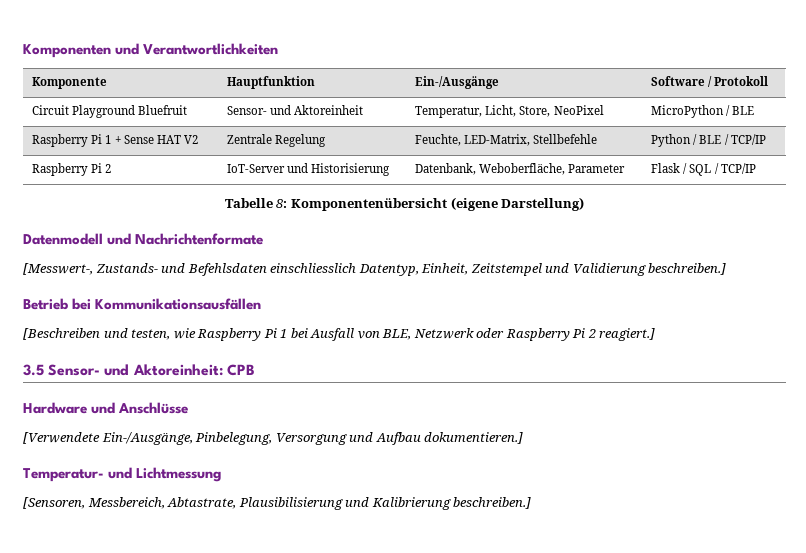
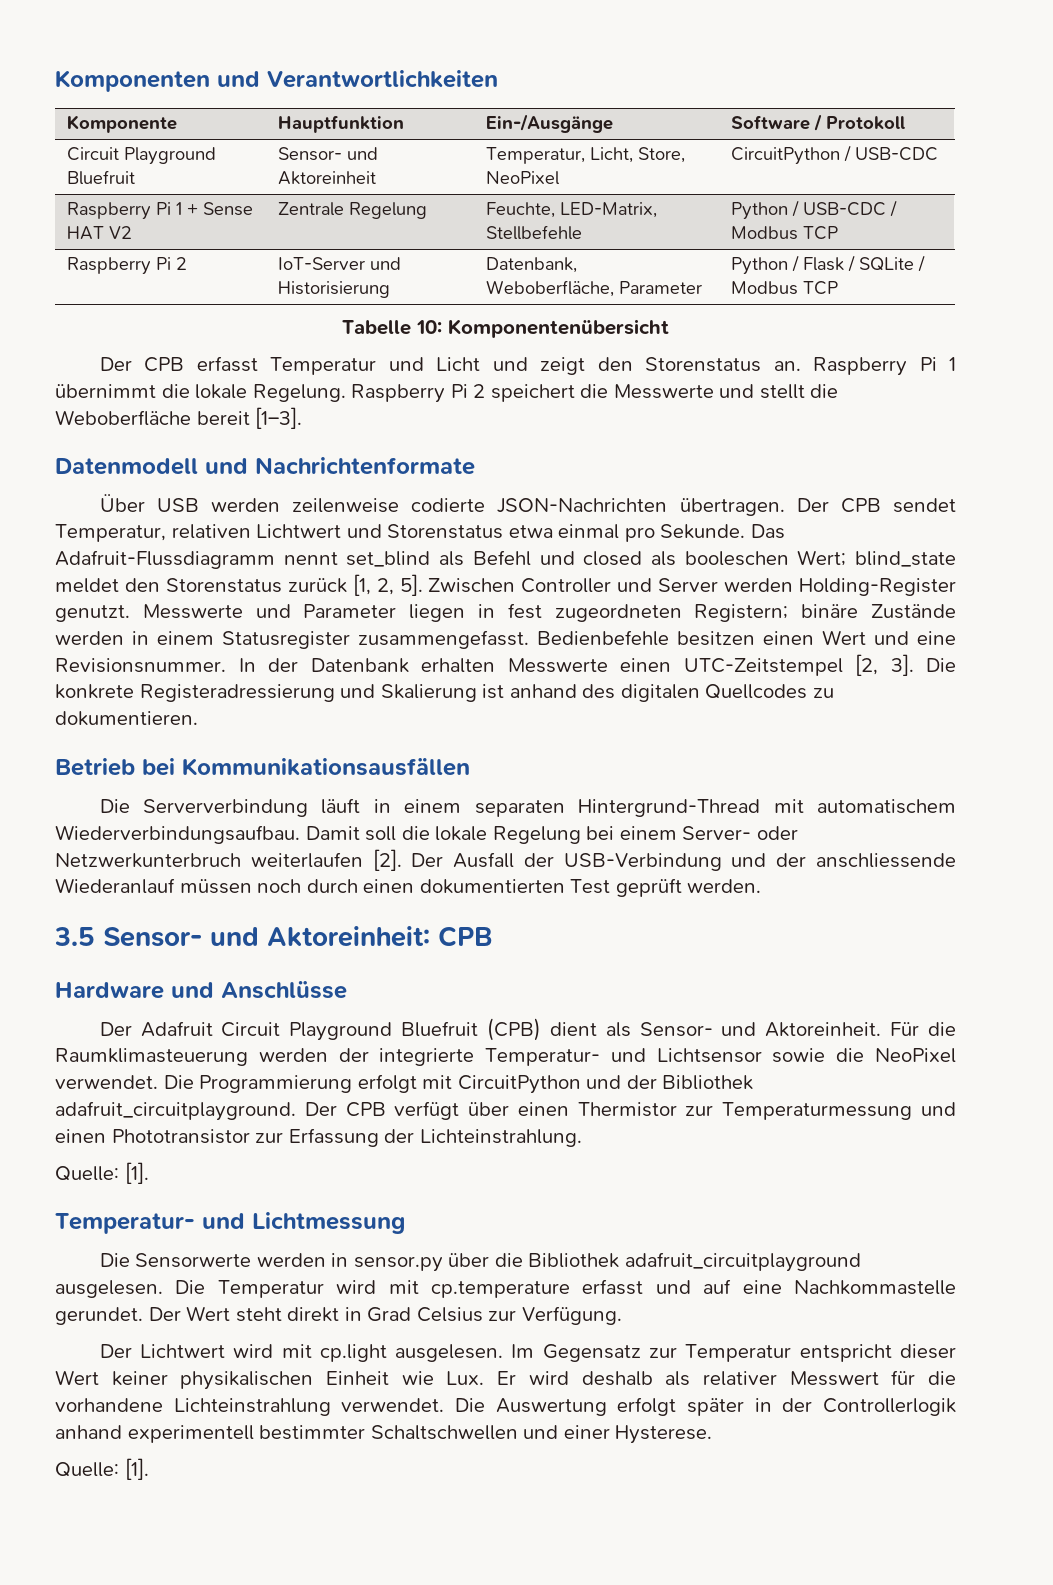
- Circuit Playground Bluefruit | Sensor- und Aktoreinheit | Temperatur, Licht, Store, NeoPixel | MicroPython / BLE
+ Circuit Playground Bluefruit | Sensor- und Aktoreinheit | Temperatur, Licht, Store, NeoPixel | CircuitPython / USB-CDC
- Raspberry Pi 1 + Sense HAT V2 | Zentrale Regelung | Feuchte, LED-Matrix, Stellbefehle | Python / BLE / TCP/IP
+ Raspberry Pi 1 + Sense HAT V2 | Zentrale Regelung | Feuchte, LED-Matrix, Stellbefehle | Python / USB-CDC / Modbus TCP
- Raspberry Pi 2 | IoT-Server und Historisierung | Datenbank, Weboberfläche, Parameter | Flask / SQL / TCP/IP
+ Raspberry Pi 2 | IoT-Server und Historisierung | Datenbank, Weboberfläche, Parameter | Python / Flask / SQLite / Modbus TCP
- Tabelle 8: Komponentenübersicht (eigene Darstellung)
+ Tabelle 10: Komponentenübersicht
+ Der CPB erfasst Temperatur und Licht und zeigt den Storenstatus an. Raspberry Pi 1 übernimmt die lokale Regelung. Raspberry Pi 2 speichert die Messwerte und stellt die Weboberfläche bereit [1–3].
  Datenmodell und Nachrichtenformate
- [Messwert-, Zustands- und Befehlsdaten einschliesslich Datentyp, Einheit, Zeitstempel und Validierung beschreiben.]
+ Über USB werden zeilenweise codierte JSON-Nachrichten übertragen. Der CPB sendet Temperatur, relativen Lichtwert und Storenstatus etwa einmal pro Sekunde. Das Adafruit-Flussdiagramm nennt set_blind als Befehl und closed als booleschen Wert; blind_state meldet den Storenstatus zurück [1, 2, 5]. Zwischen Controller und Server werden Holding-Register genutzt. Messwerte und Parameter liegen in fest zugeordneten Registern; binäre Zustände werden in einem Statusregister zusammengefasst. Bedienbefehle besitzen einen Wert und eine Revisionsnummer. In der Datenbank erhalten Messwerte einen UTC-Zeitstempel [2, 3]. Die konkrete Registeradressierung und Skalierung ist anhand des digitalen Quellcodes zu dokumentieren.
  Betrieb bei Kommunikationsausfällen
- [Beschreiben und testen, wie Raspberry Pi 1 bei Ausfall von BLE, Netzwerk oder Raspberry Pi 2 reagiert.]
+ Die Serververbindung läuft in einem separaten Hintergrund-Thread mit automatischem Wiederverbindungsaufbau. Damit soll die lokale Regelung bei einem Server- oder Netzwerkunterbruch weiterlaufen [2]. Der Ausfall der USB-Verbindung und der anschliessende Wiederanlauf müssen noch durch einen dokumentierten Test geprüft werden.
- [Verwendete Ein-/Ausgänge, Pinbelegung, Versorgung und Aufbau dokumentieren.]
+ Der Adafruit Circuit Playground Bluefruit (CPB) dient als Sensor- und Aktoreinheit. Für die Raumklimasteuerung werden der integrierte Temperatur- und Lichtsensor sowie die NeoPixel verwendet. Die Programmierung erfolgt mit CircuitPython und der Bibliothek adafruit_circuitplayground. Der CPB verfügt über einen Thermistor zur Temperaturmessung und einen Phototransistor zur Erfassung der Lichteinstrahlung.
+ Quelle: [1].
  Temperatur- und Lichtmessung
- [Sensoren, Messbereich, Abtastrate, Plausibilisierung und Kalibrierung beschreiben.]
+ Die Sensorwerte werden in sensor.py über die Bibliothek adafruit_circuitplayground ausgelesen. Die Temperatur wird mit cp.temperature erfasst und auf eine Nachkommastelle gerundet. Der Wert steht direkt in Grad Celsius zur Verfügung.
+ Der Lichtwert wird mit cp.light ausgelesen. Im Gegensatz zur Temperatur entspricht dieser Wert keiner physikalischen Einheit wie Lux. Er wird deshalb als relativer Messwert für die vorhandene Lichteinstrahlung verwendet. Die Auswertung erfolgt später in der Controllerlogik anhand experimentell bestimmter Schaltschwellen und einer Hysterese.
+ Quelle: [1].

